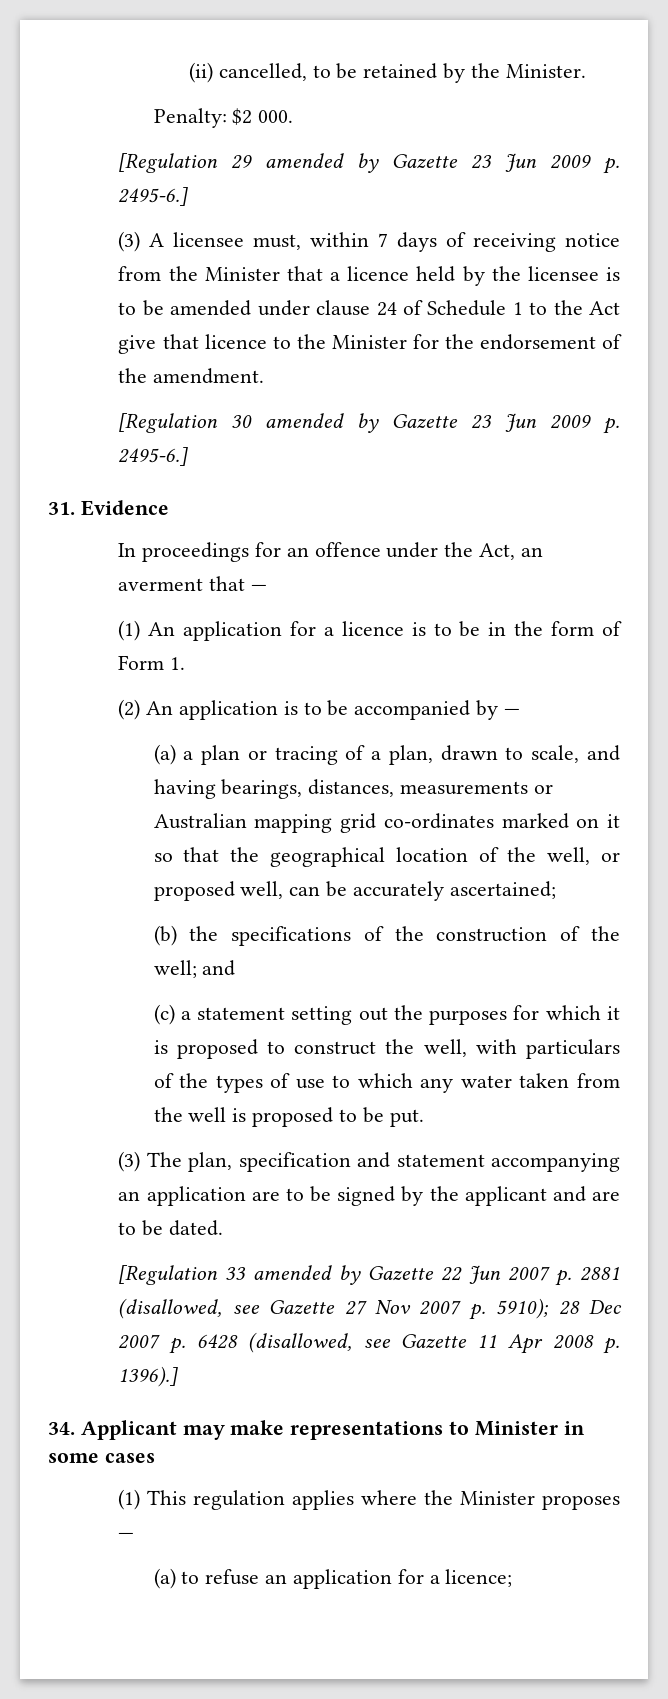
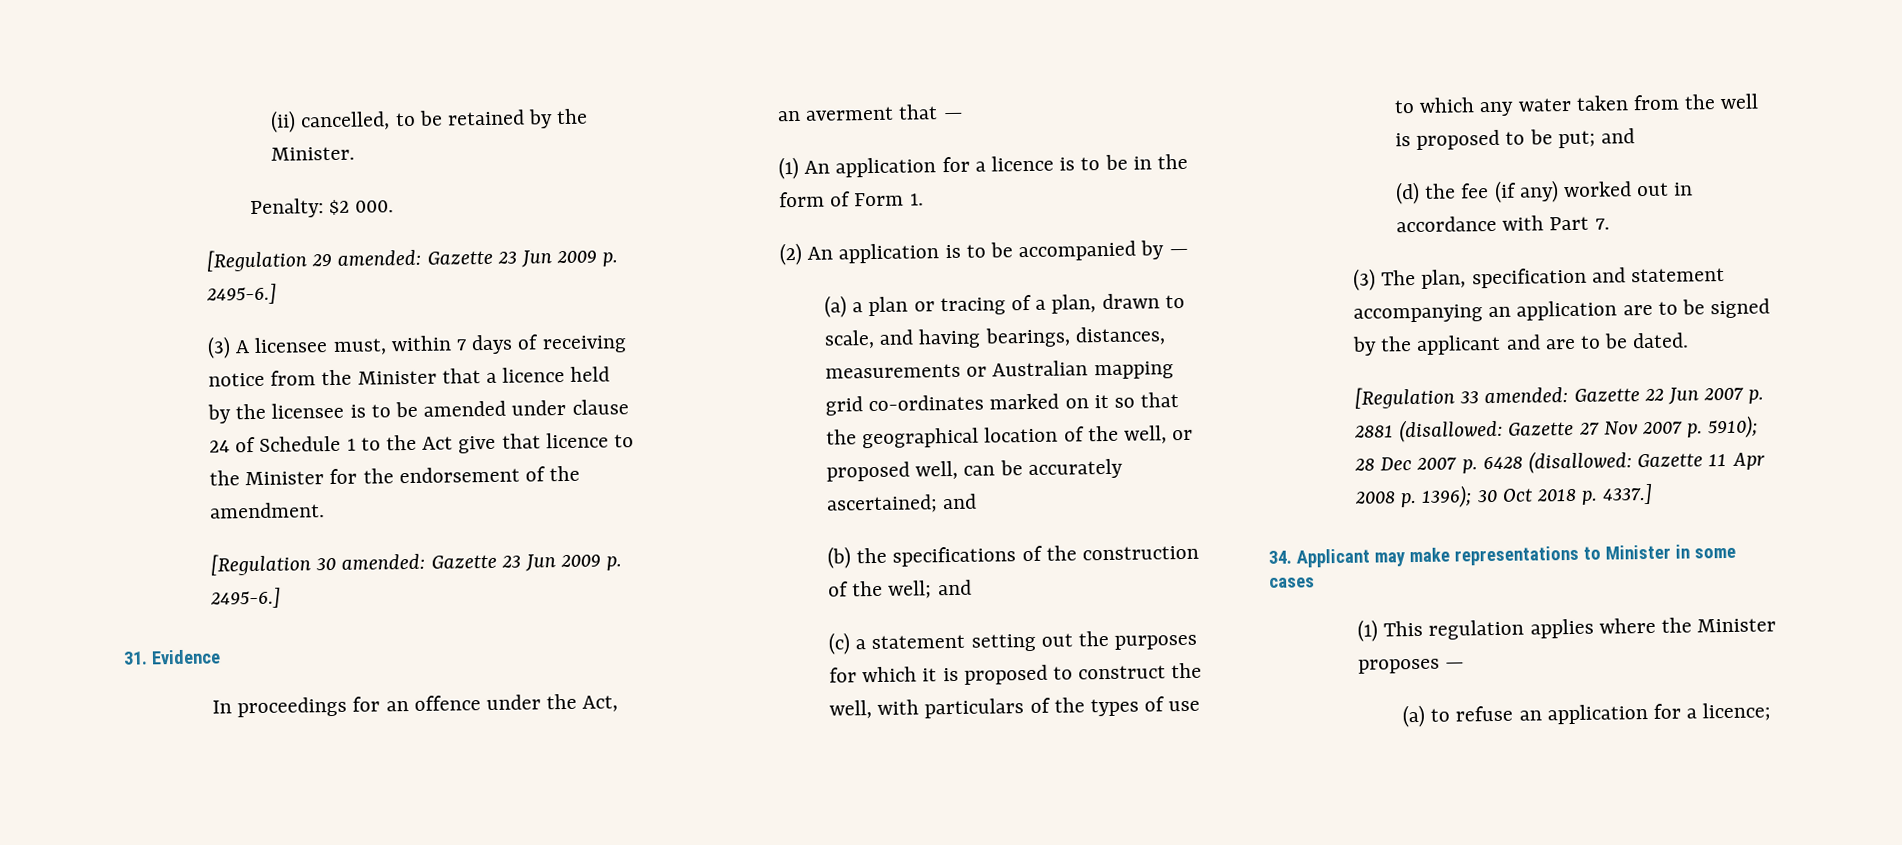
- [Regulation 29 amended by Gazette 23 Jun 2009 p. 2495-6.]
+ [Regulation 29 amended: Gazette 23 Jun 2009 p. 2495-6.]
- [Regulation 30 amended by Gazette 23 Jun 2009 p. 2495-6.]
+ [Regulation 30 amended: Gazette 23 Jun 2009 p. 2495-6.]
- (a) a plan or tracing of a plan, drawn to scale, and having bearings, distances, measurements or Australian mapping grid co-ordinates marked on it so that the geographical location of the well, or proposed well, can be accurately ascertained;
+ (a) a plan or tracing of a plan, drawn to scale, and having bearings, distances, measurements or Australian mapping grid co-ordinates marked on it so that the geographical location of the well, or proposed well, can be accurately ascertained; and
- (c) a statement setting out the purposes for which it is proposed to construct the well, with particulars of the types of use to which any water taken from the well is proposed to be put.
+ (c) a statement setting out the purposes for which it is proposed to construct the well, with particulars of the types of use to which any water taken from the well is proposed to be put; and
+ (d) the fee (if any) worked out in accordance with Part 7.
- [Regulation 33 amended by Gazette 22 Jun 2007 p. 2881 (disallowed, see Gazette 27 Nov 2007 p. 5910); 28 Dec 2007 p. 6428 (disallowed, see Gazette 11 Apr 2008 p. 1396).]
+ [Regulation 33 amended: Gazette 22 Jun 2007 p. 2881 (disallowed: Gazette 27 Nov 2007 p. 5910); 28 Dec 2007 p. 6428 (disallowed: Gazette 11 Apr 2008 p. 1396); 30 Oct 2018 p. 4337.]

